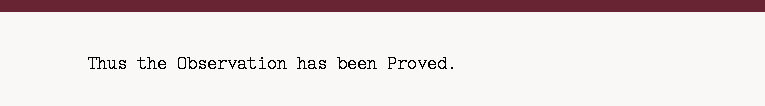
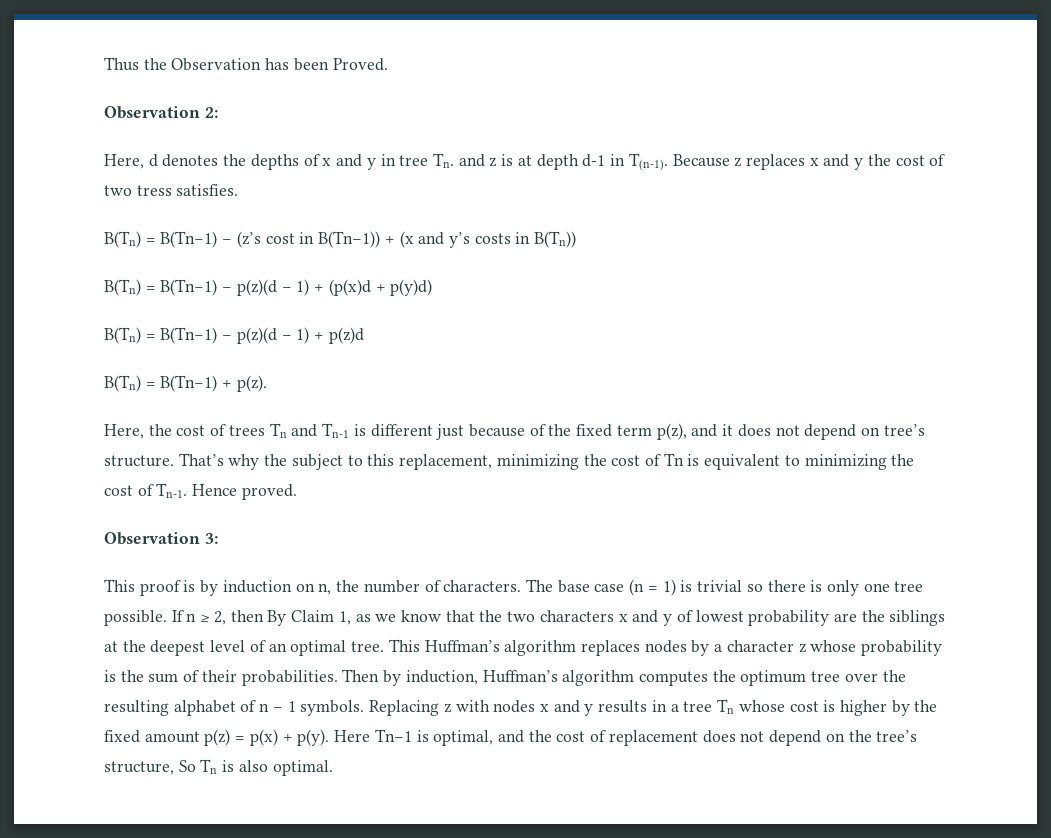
+ Observation 2:
+ Here, d denotes the depths of x and y in tree Tn. and z is at depth d-1 in T(n-1). Because z replaces x and y the cost of two tress satisfies.
+ B(Tn) = B(Tn−1) − (z’s cost in B(Tn−1)) + (x and y’s costs in B(Tn))
+ B(Tn) = B(Tn−1) − p(z)(d − 1) + (p(x)d + p(y)d)
+ B(Tn) = B(Tn−1) − p(z)(d − 1) + p(z)d
+ B(Tn) = B(Tn−1) + p(z).
+ Here, the cost of trees Tn and Tn-1 is different just because of the fixed term p(z), and it does not depend on tree’s structure. That’s why the subject to this replacement, minimizing the cost of Tn is equivalent to minimizing the cost of Tn-1. Hence proved.
+ Observation 3:
+ This proof is by induction on n, the number of characters. The base case (n = 1) is trivial so there is only one tree possible. If n ≥ 2, then By Claim 1, as we know that the two characters x and y of lowest probability are the siblings at the deepest level of an optimal tree. This Huffman’s algorithm replaces nodes by a character z whose probability is the sum of their probabilities. Then by induction, Huffman’s algorithm computes the optimum tree over the resulting alphabet of n − 1 symbols. Replacing z with nodes x and y results in a tree Tn whose cost is higher by the fixed amount p(z) = p(x) + p(y). Here Tn−1 is optimal, and the cost of replacement does not depend on the tree’s structure, So Tn is also optimal.

